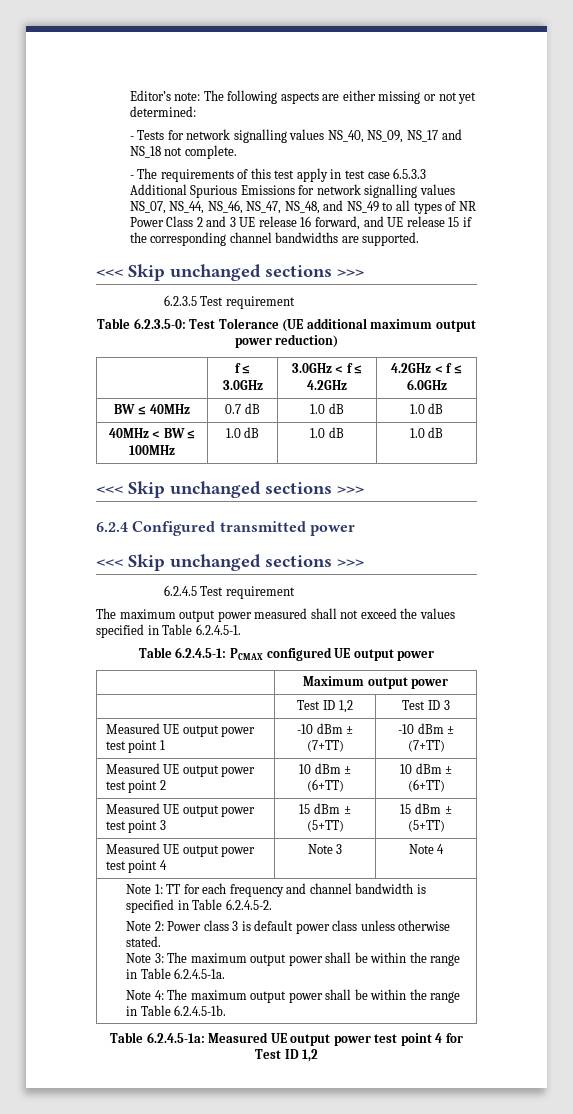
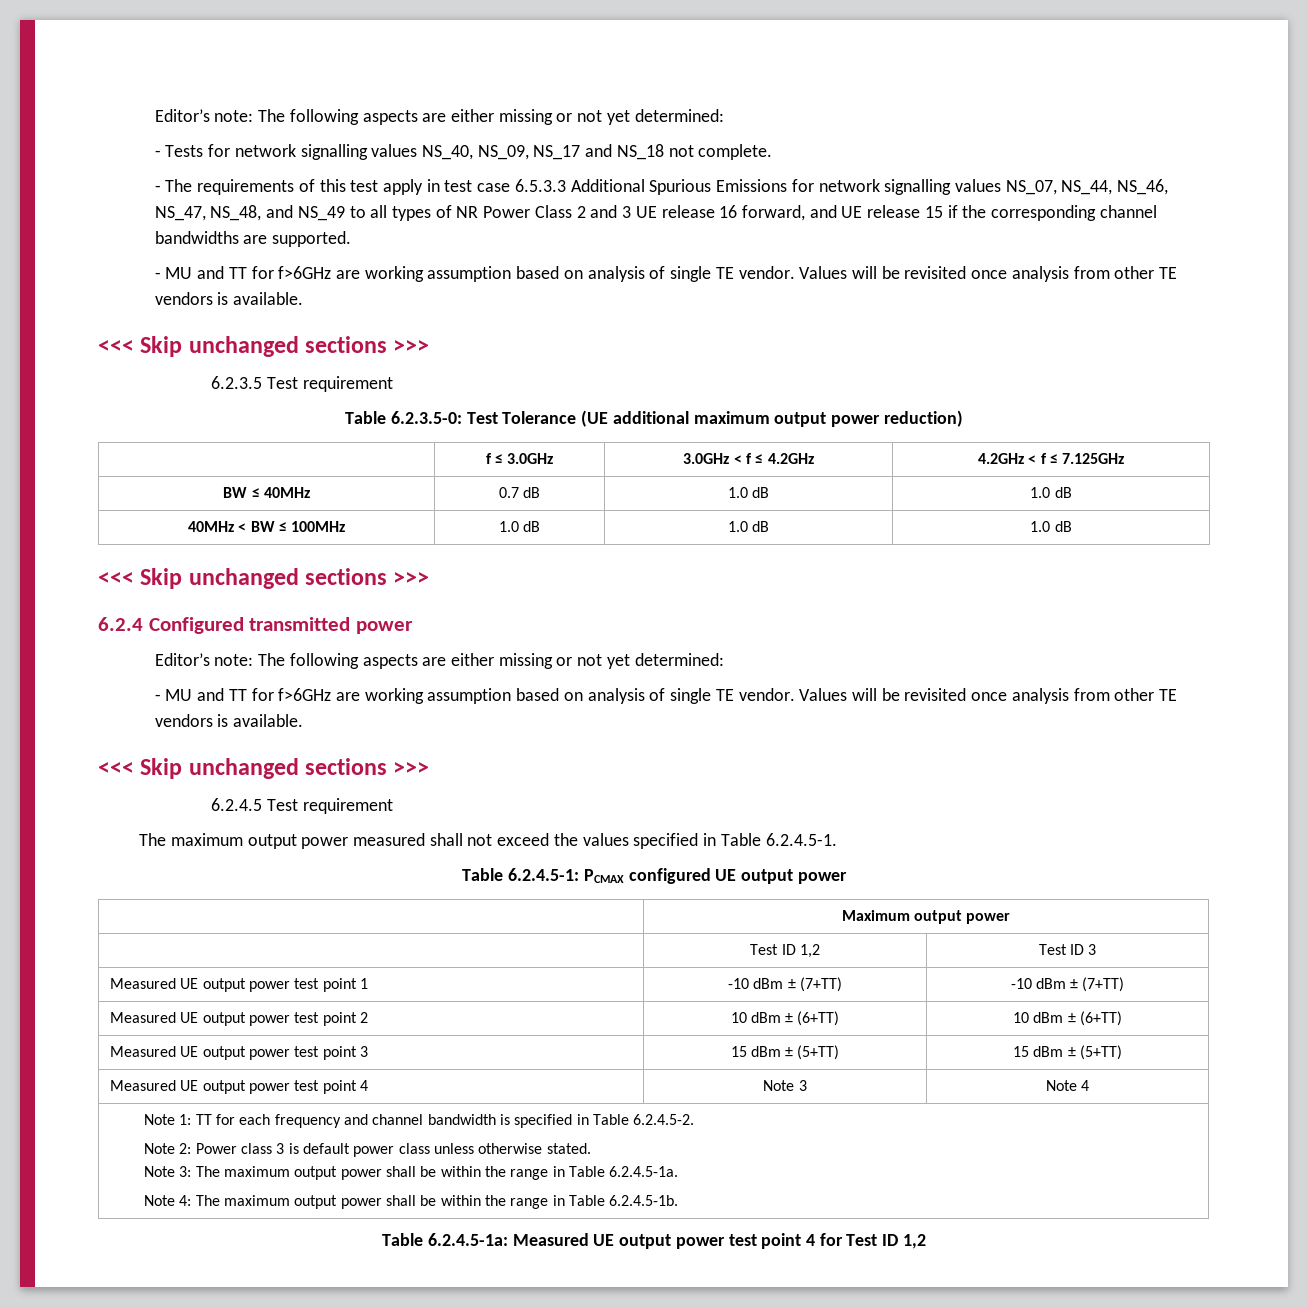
  - The requirements of this test apply in test case 6.5.3.3 Additional Spurious Emissions for network signalling values NS_07, NS_44, NS_46, NS_47, NS_48, and NS_49 to all types of NR Power Class 2 and 3 UE release 16 forward, and UE release 15 if the corresponding channel bandwidths are supported.
+ - MU and TT for f>6GHz are working assumption based on analysis of single TE vendor. Values will be revisited once analysis from other TE vendors is available.
- | f ≤ 3.0GHz | 3.0GHz < f ≤ 4.2GHz | 4.2GHz < f ≤ 6.0GHz
+ | f ≤ 3.0GHz | 3.0GHz < f ≤ 4.2GHz | 4.2GHz < f ≤ 7.125GHz
  6.2.4 Configured transmitted power
+ Editor’s note: The following aspects are either missing or not yet determined:
+ - MU and TT for f>6GHz are working assumption based on analysis of single TE vendor. Values will be revisited once analysis from other TE vendors is available.

